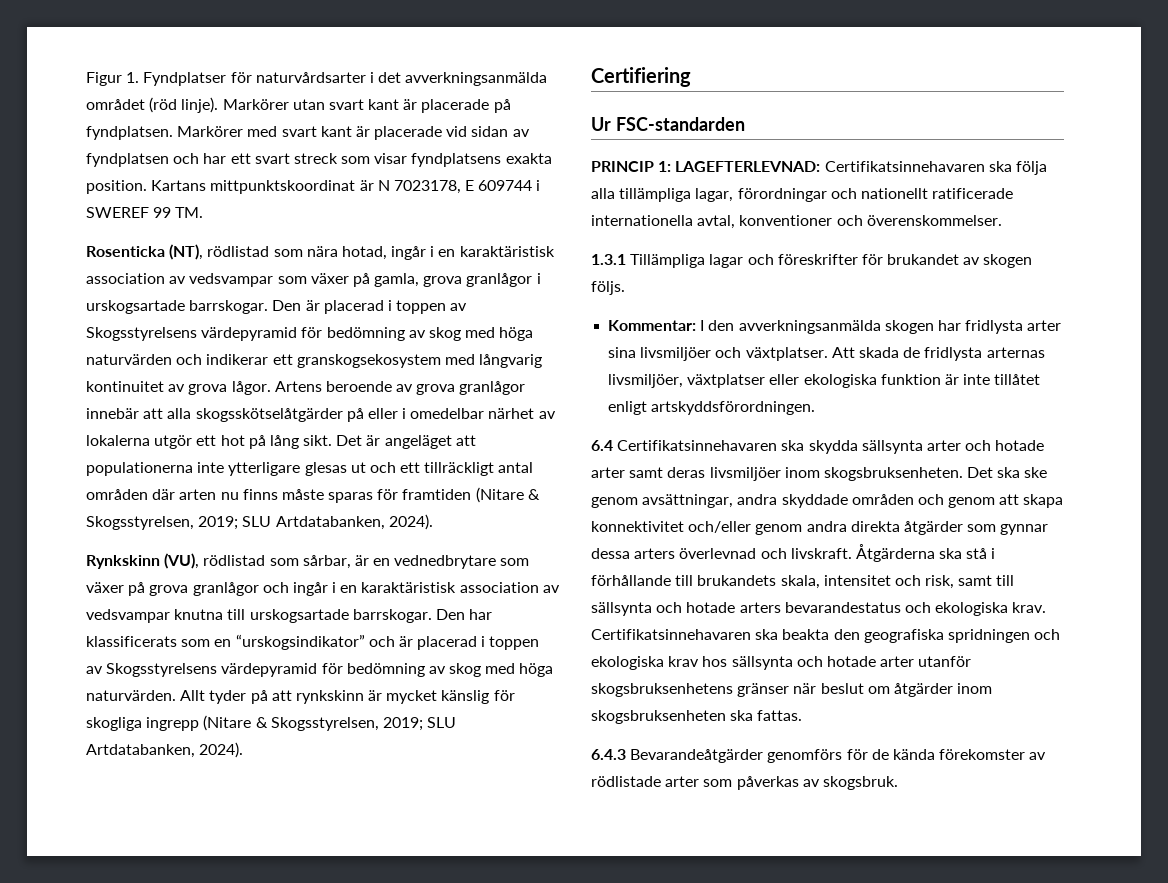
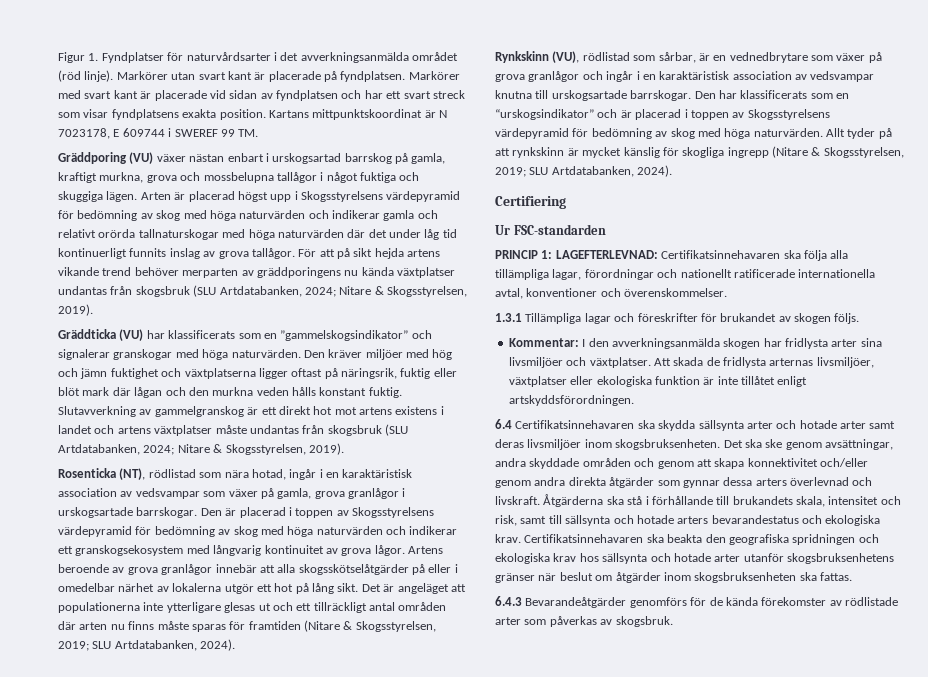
+ Gräddporing (VU) växer nästan enbart i urskogsartad barrskog på gamla, kraftigt murkna, grova och mossbelupna tallågor i något fuktiga och skuggiga lägen. Arten är placerad högst upp i Skogsstyrelsens värdepyramid för bedömning av skog med höga naturvärden och indikerar gamla och relativt orörda tallnaturskogar med höga naturvärden där det under låg tid kontinuerligt funnits inslag av grova tallågor. För att på sikt hejda artens vikande trend behöver merparten av gräddporingens nu kända växtplatser undantas från skogsbruk (SLU Artdatabanken, 2024; Nitare & Skogsstyrelsen, 2019).
+ Gräddticka (VU) har klassificerats som en ”gammelskogsindikator” och signalerar granskogar med höga naturvärden. Den kräver miljöer med hög och jämn fuktighet och växtplatserna ligger oftast på näringsrik, fuktig eller blöt mark där lågan och den murkna veden hålls konstant fuktig. Slutavverkning av gammelgranskog är ett direkt hot mot artens existens i landet och artens växtplatser måste undantas från skogsbruk (SLU Artdatabanken, 2024; Nitare & Skogsstyrelsen, 2019).

